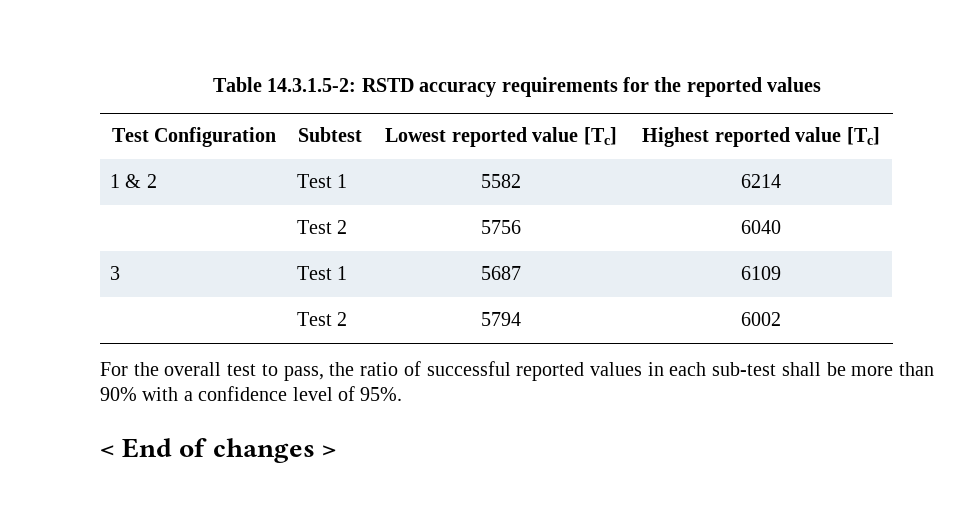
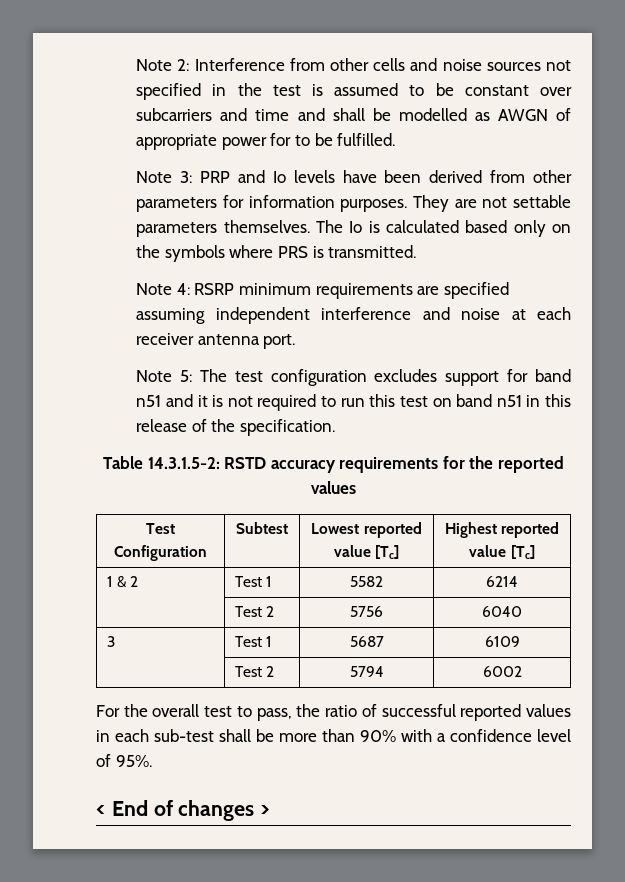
+ Note 2: Interference from other cells and noise sources not specified in the test is assumed to be constant over subcarriers and time and shall be modelled as AWGN of appropriate power for to be fulfilled.
+ Note 3: PRP and Io levels have been derived from other parameters for information purposes. They are not settable parameters themselves. The Io is calculated based only on the symbols where PRS is transmitted.
+ Note 4: RSRP minimum requirements are specified assuming independent interference and noise at each receiver antenna port.
+ Note 5: The test configuration excludes support for band n51 and it is not required to run this test on band n51 in this release of the specification.

